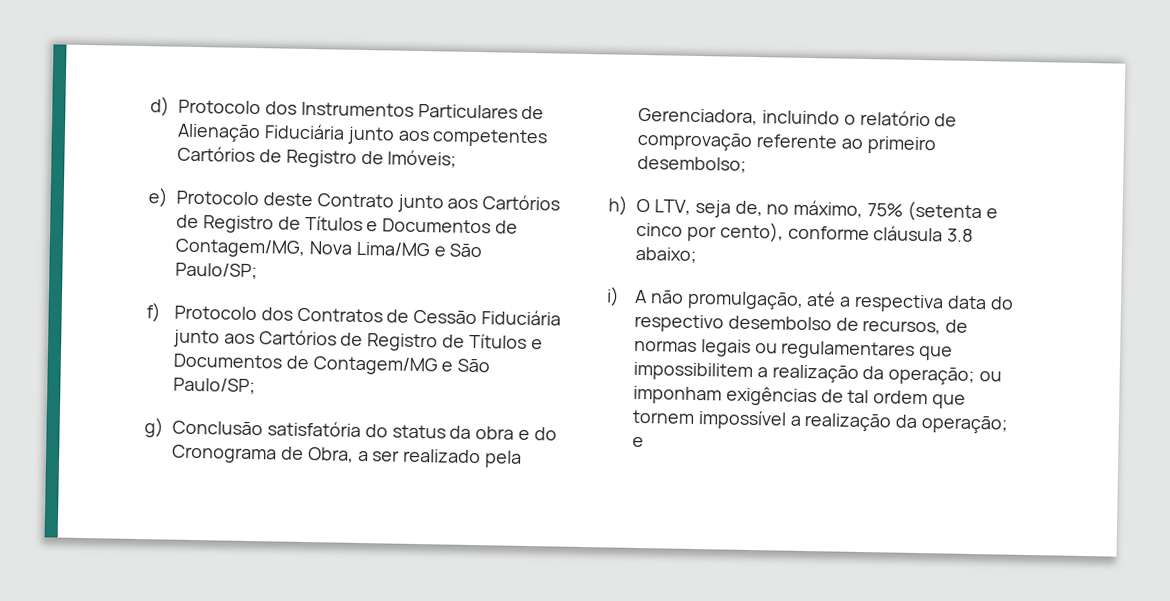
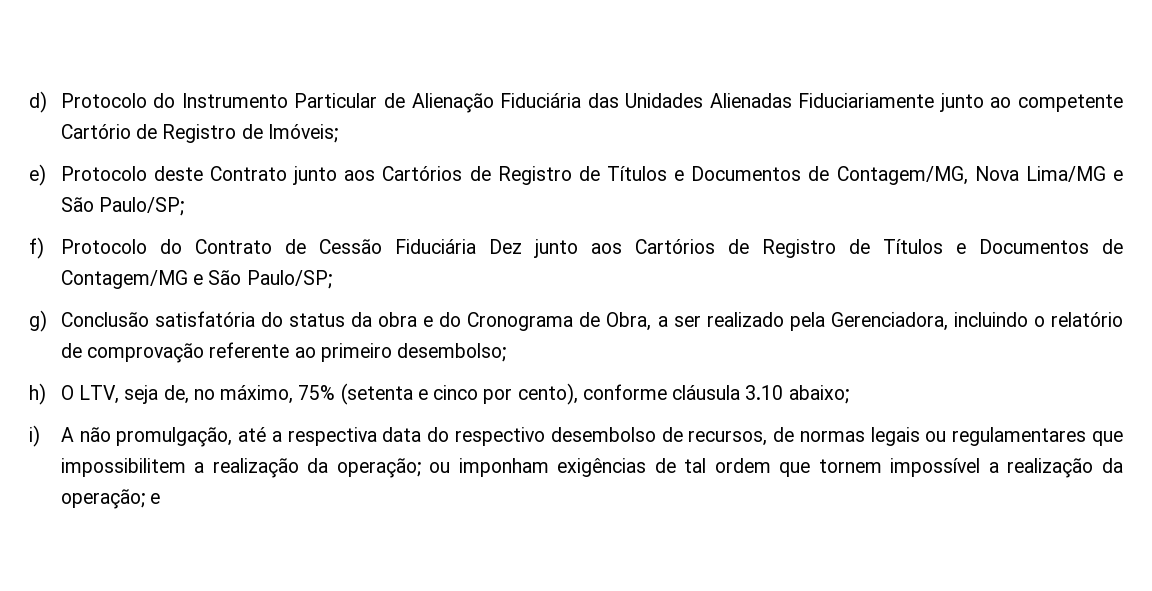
- d) Protocolo dos Instrumentos Particulares de Alienação Fiduciária junto aos competentes Cartórios de Registro de Imóveis;
+ d) Protocolo do Instrumento Particular de Alienação Fiduciária das Unidades Alienadas Fiduciariamente junto ao competente Cartório de Registro de Imóveis;
- f) Protocolo dos Contratos de Cessão Fiduciária junto aos Cartórios de Registro de Títulos e Documentos de Contagem/MG e São Paulo/SP;
+ f) Protocolo do Contrato de Cessão Fiduciária Dez junto aos Cartórios de Registro de Títulos e Documentos de Contagem/MG e São Paulo/SP;
- h) O LTV, seja de, no máximo, 75% (setenta e cinco por cento), conforme cláusula 3.8 abaixo;
+ h) O LTV, seja de, no máximo, 75% (setenta e cinco por cento), conforme cláusula 3.10 abaixo;

